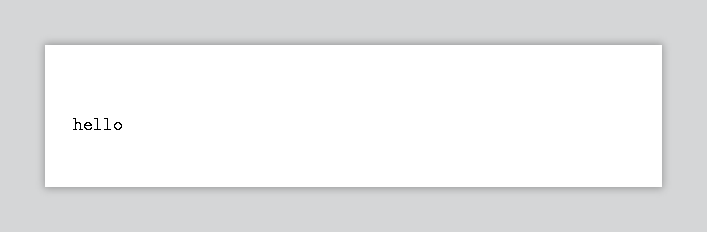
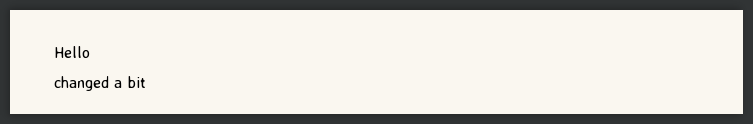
- hello
+ Hello
+ changed a bit

